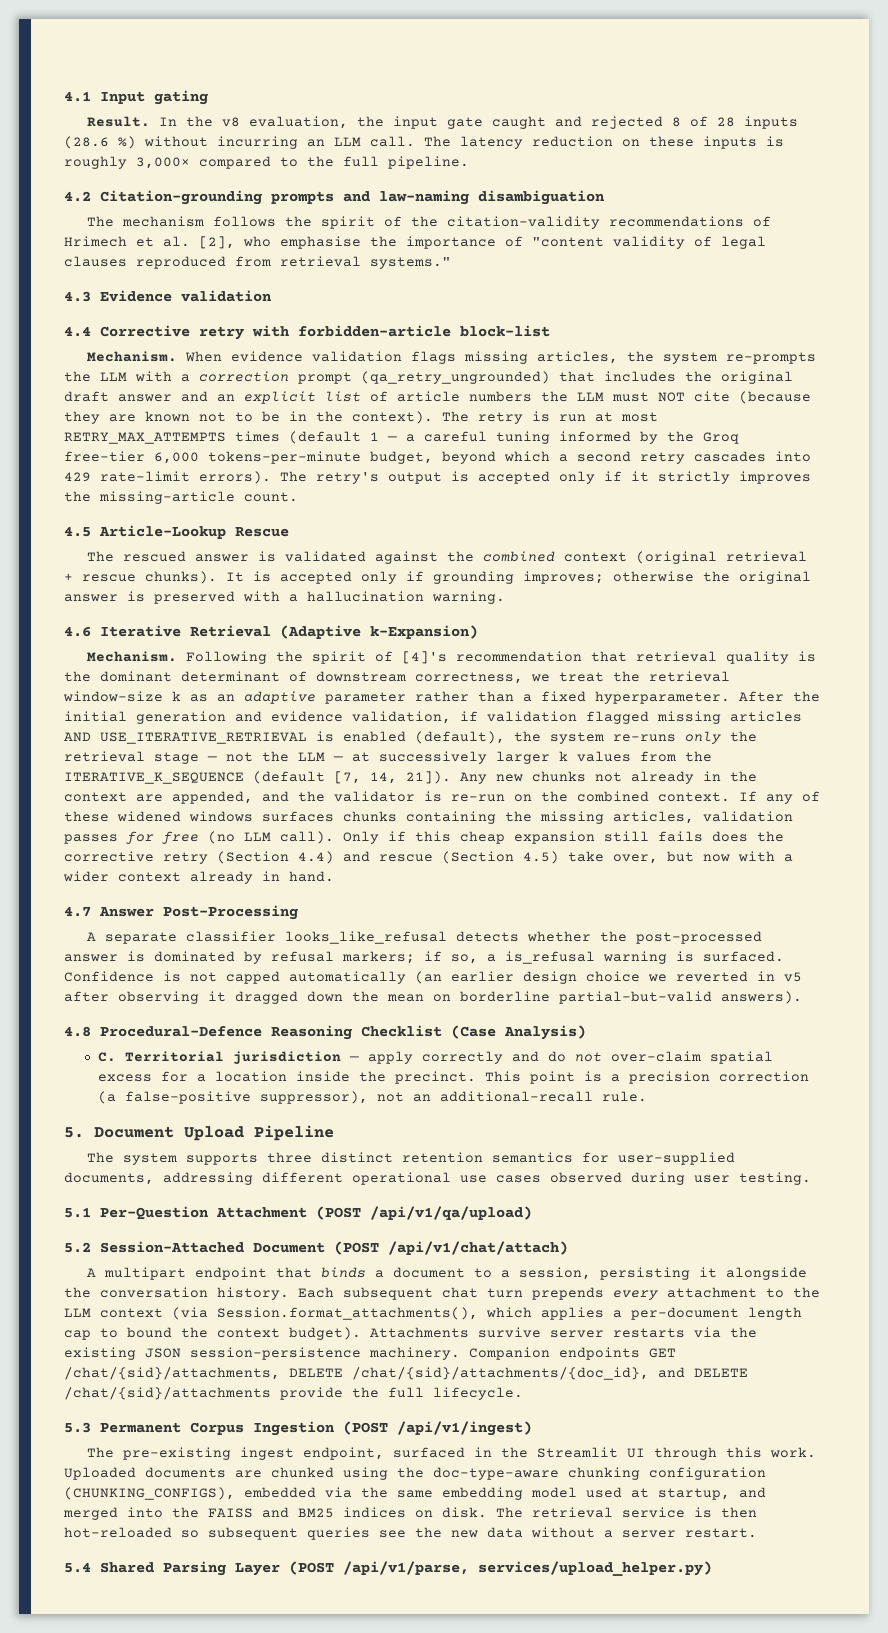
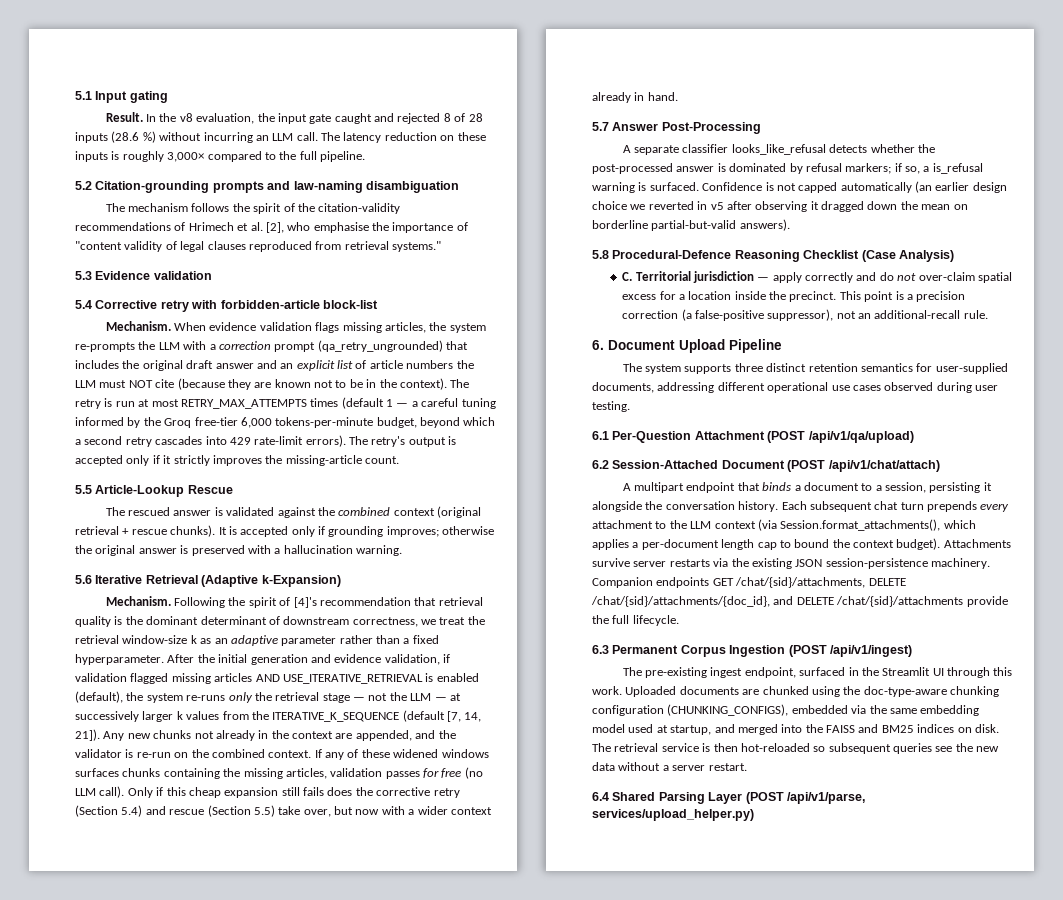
- 4.1 Input gating
+ 5.1 Input gating
- 4.2 Citation-grounding prompts and law-naming disambiguation
+ 5.2 Citation-grounding prompts and law-naming disambiguation
- 4.3 Evidence validation
+ 5.3 Evidence validation
- 4.4 Corrective retry with forbidden-article block-list
+ 5.4 Corrective retry with forbidden-article block-list
- 4.5 Article-Lookup Rescue
+ 5.5 Article-Lookup Rescue
- 4.6 Iterative Retrieval (Adaptive k-Expansion)
+ 5.6 Iterative Retrieval (Adaptive k-Expansion)
- Only if this cheap expansion still fails does the corrective retry (Section 4.4) and rescue (Section 4.5) take over, but now with a wider context already in hand.
+ Only if this cheap expansion still fails does the corrective retry (Section 5.4) and rescue (Section 5.5) take over, but now with a wider context already in hand.
- 4.7 Answer Post-Processing
+ 5.7 Answer Post-Processing
- 4.8 Procedural-Defence Reasoning Checklist (Case Analysis)
+ 5.8 Procedural-Defence Reasoning Checklist (Case Analysis)
- 5. Document Upload Pipeline
+ 6. Document Upload Pipeline
- 5.1 Per-Question Attachment (POST /api/v1/qa/upload)
+ 6.1 Per-Question Attachment (POST /api/v1/qa/upload)
- 5.2 Session-Attached Document (POST /api/v1/chat/attach)
+ 6.2 Session-Attached Document (POST /api/v1/chat/attach)
- 5.3 Permanent Corpus Ingestion (POST /api/v1/ingest)
+ 6.3 Permanent Corpus Ingestion (POST /api/v1/ingest)
- 5.4 Shared Parsing Layer (POST /api/v1/parse, services/upload_helper.py)
+ 6.4 Shared Parsing Layer (POST /api/v1/parse, services/upload_helper.py)

